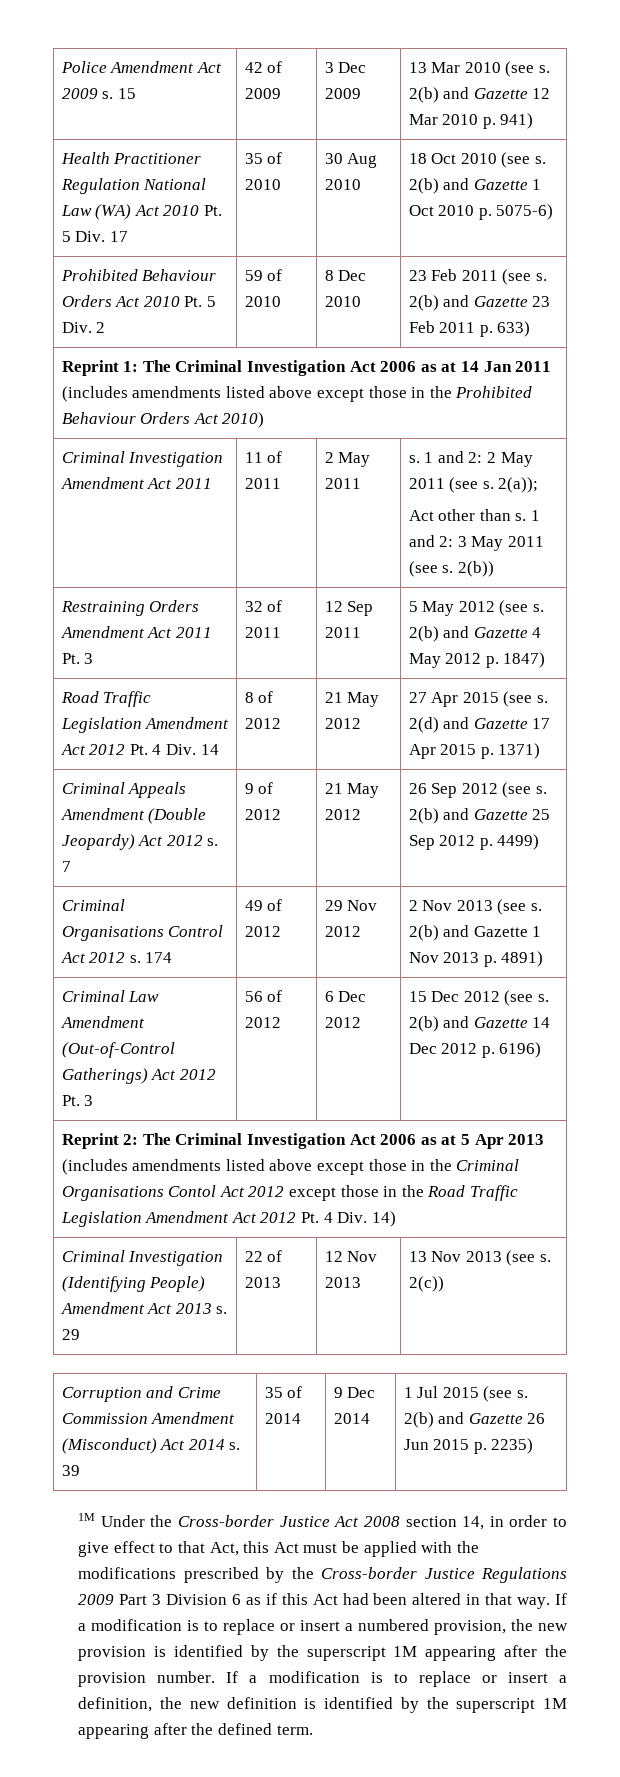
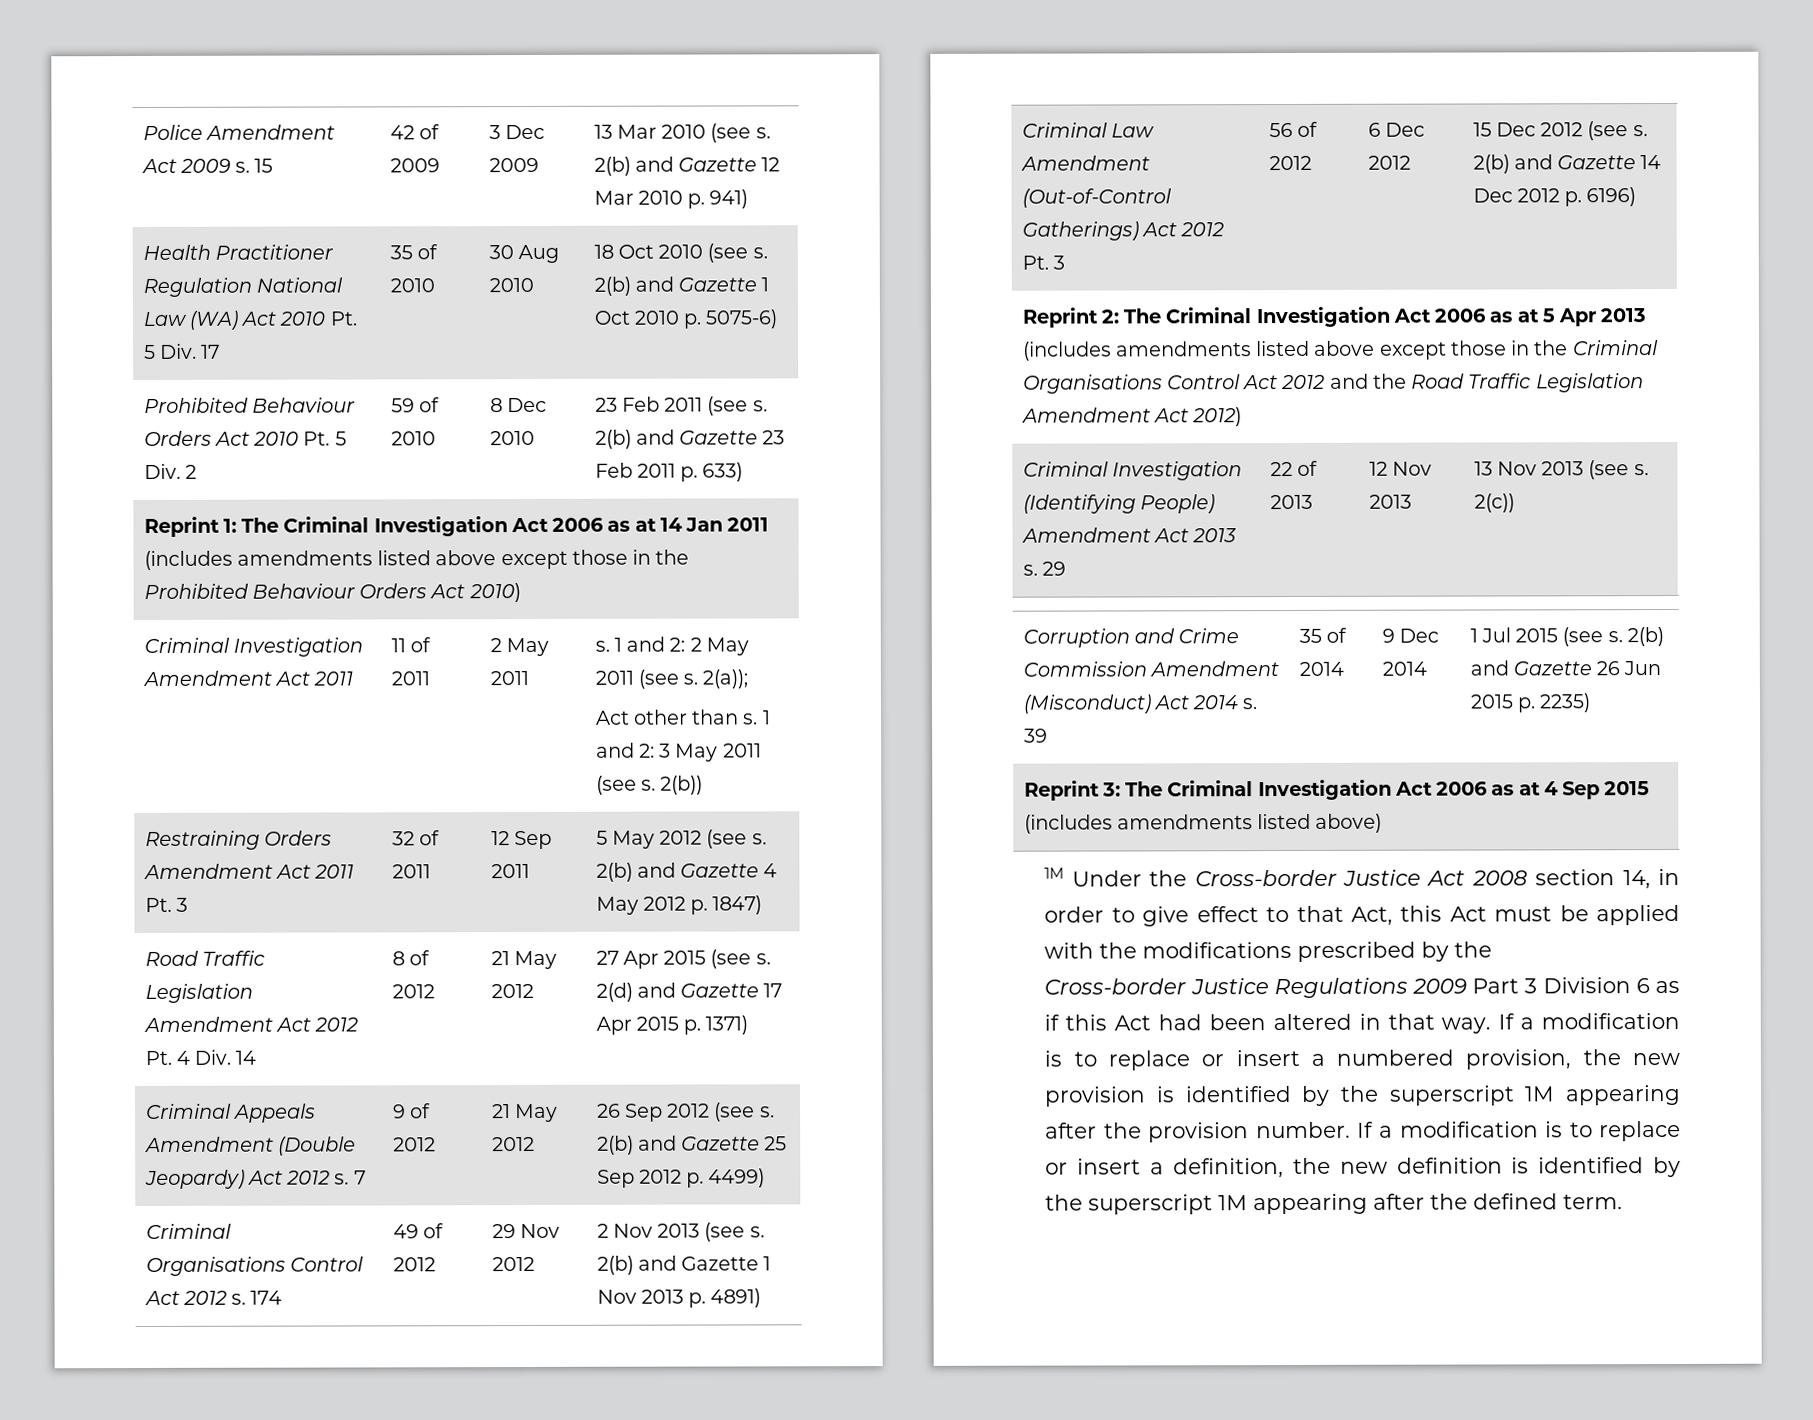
- Reprint 2: The Criminal Investigation Act 2006 as at 5 Apr 2013 (includes amendments listed above except those in the Criminal Organisations Contol Act 2012 except those in the Road Traffic Legislation Amendment Act 2012 Pt. 4 Div. 14)
+ Reprint 2: The Criminal Investigation Act 2006 as at 5 Apr 2013 (includes amendments listed above except those in the Criminal Organisations Control Act 2012 and the Road Traffic Legislation Amendment Act 2012)
+ Reprint 3: The Criminal Investigation Act 2006 as at 4 Sep 2015 (includes amendments listed above)
- 1M Under the Cross-border Justice Act 2008 section 14, in order to give effect to that Act, this Act must be applied with the modifications prescribed by the Cross-border Justice Regulations 2009 Part 3 Division 6 as if this Act had been altered in that way.
+ 1M Under the Cross-border Justice Act 2008 section 14, in order to give effect to that Act, this Act must be applied with the modifications prescribed by the
+ Cross-border Justice Regulations 2009 Part 3 Division 6 as if this Act had been altered in that way.

